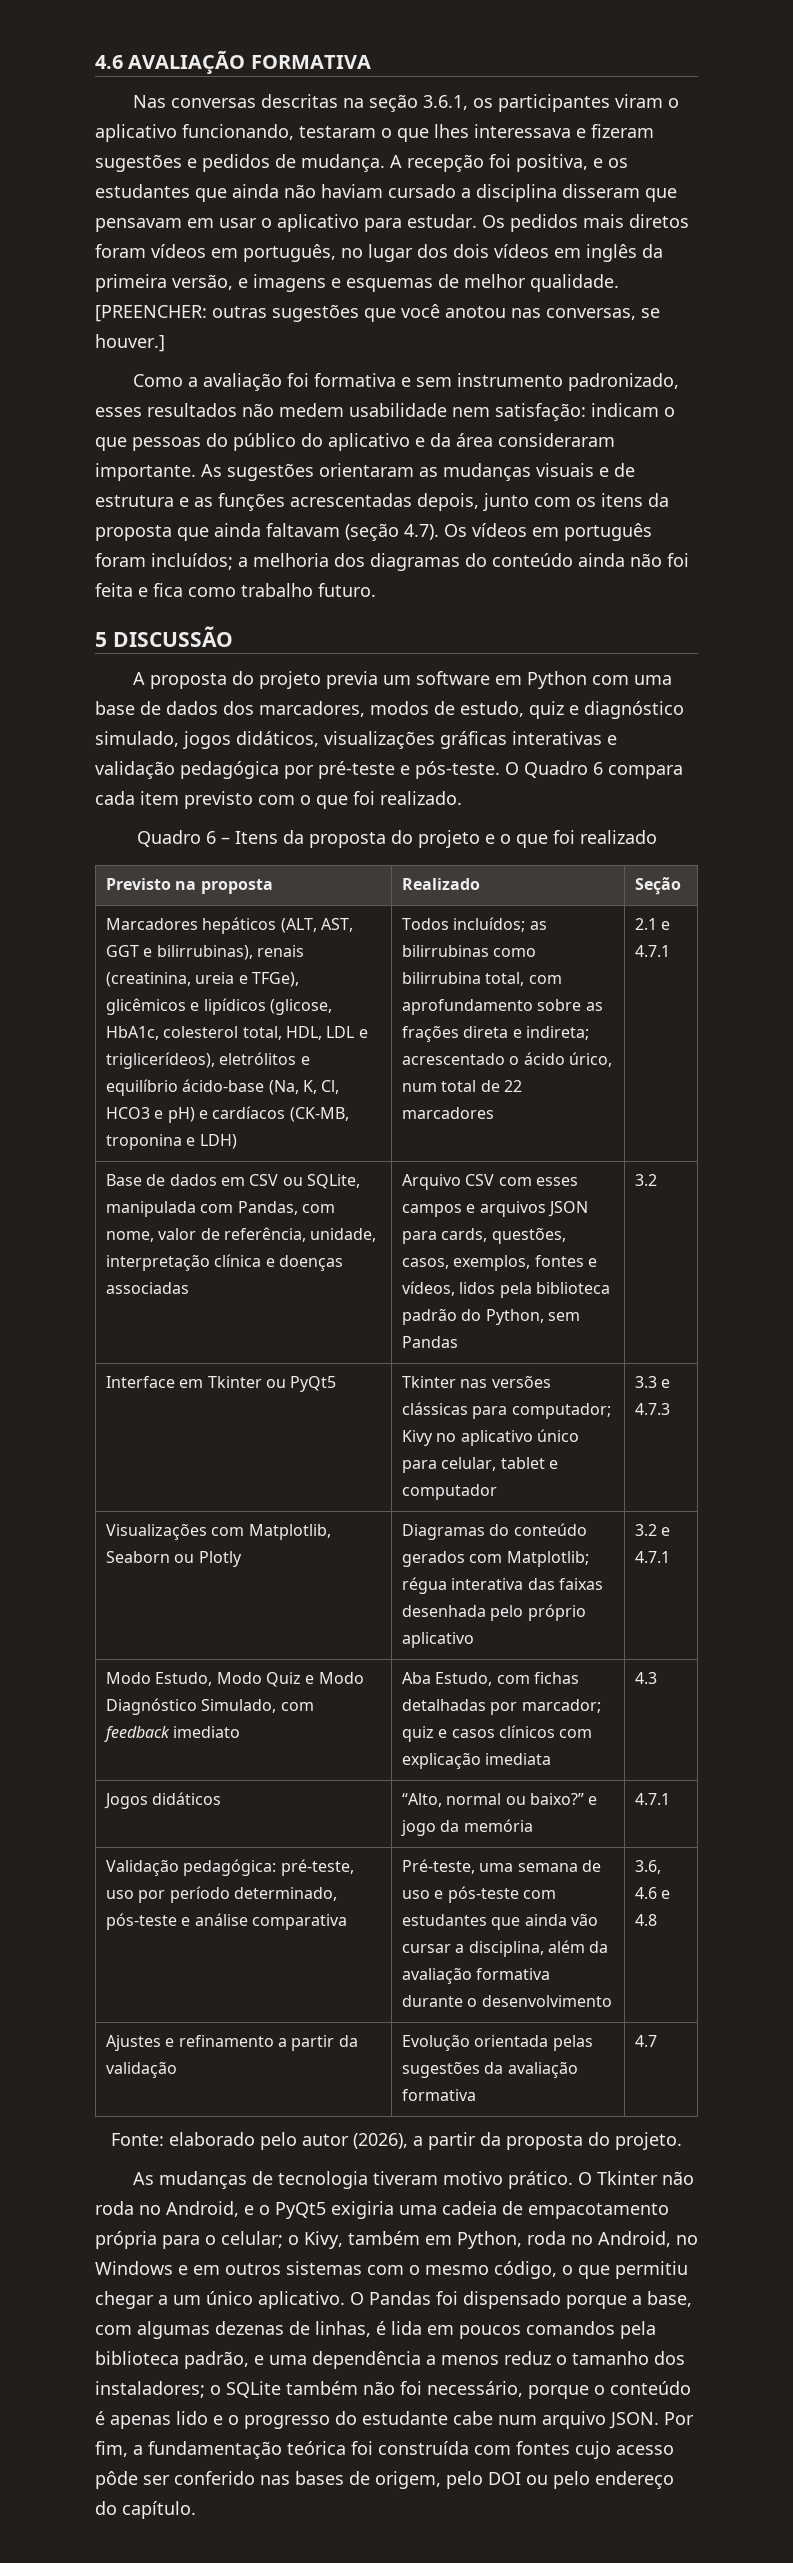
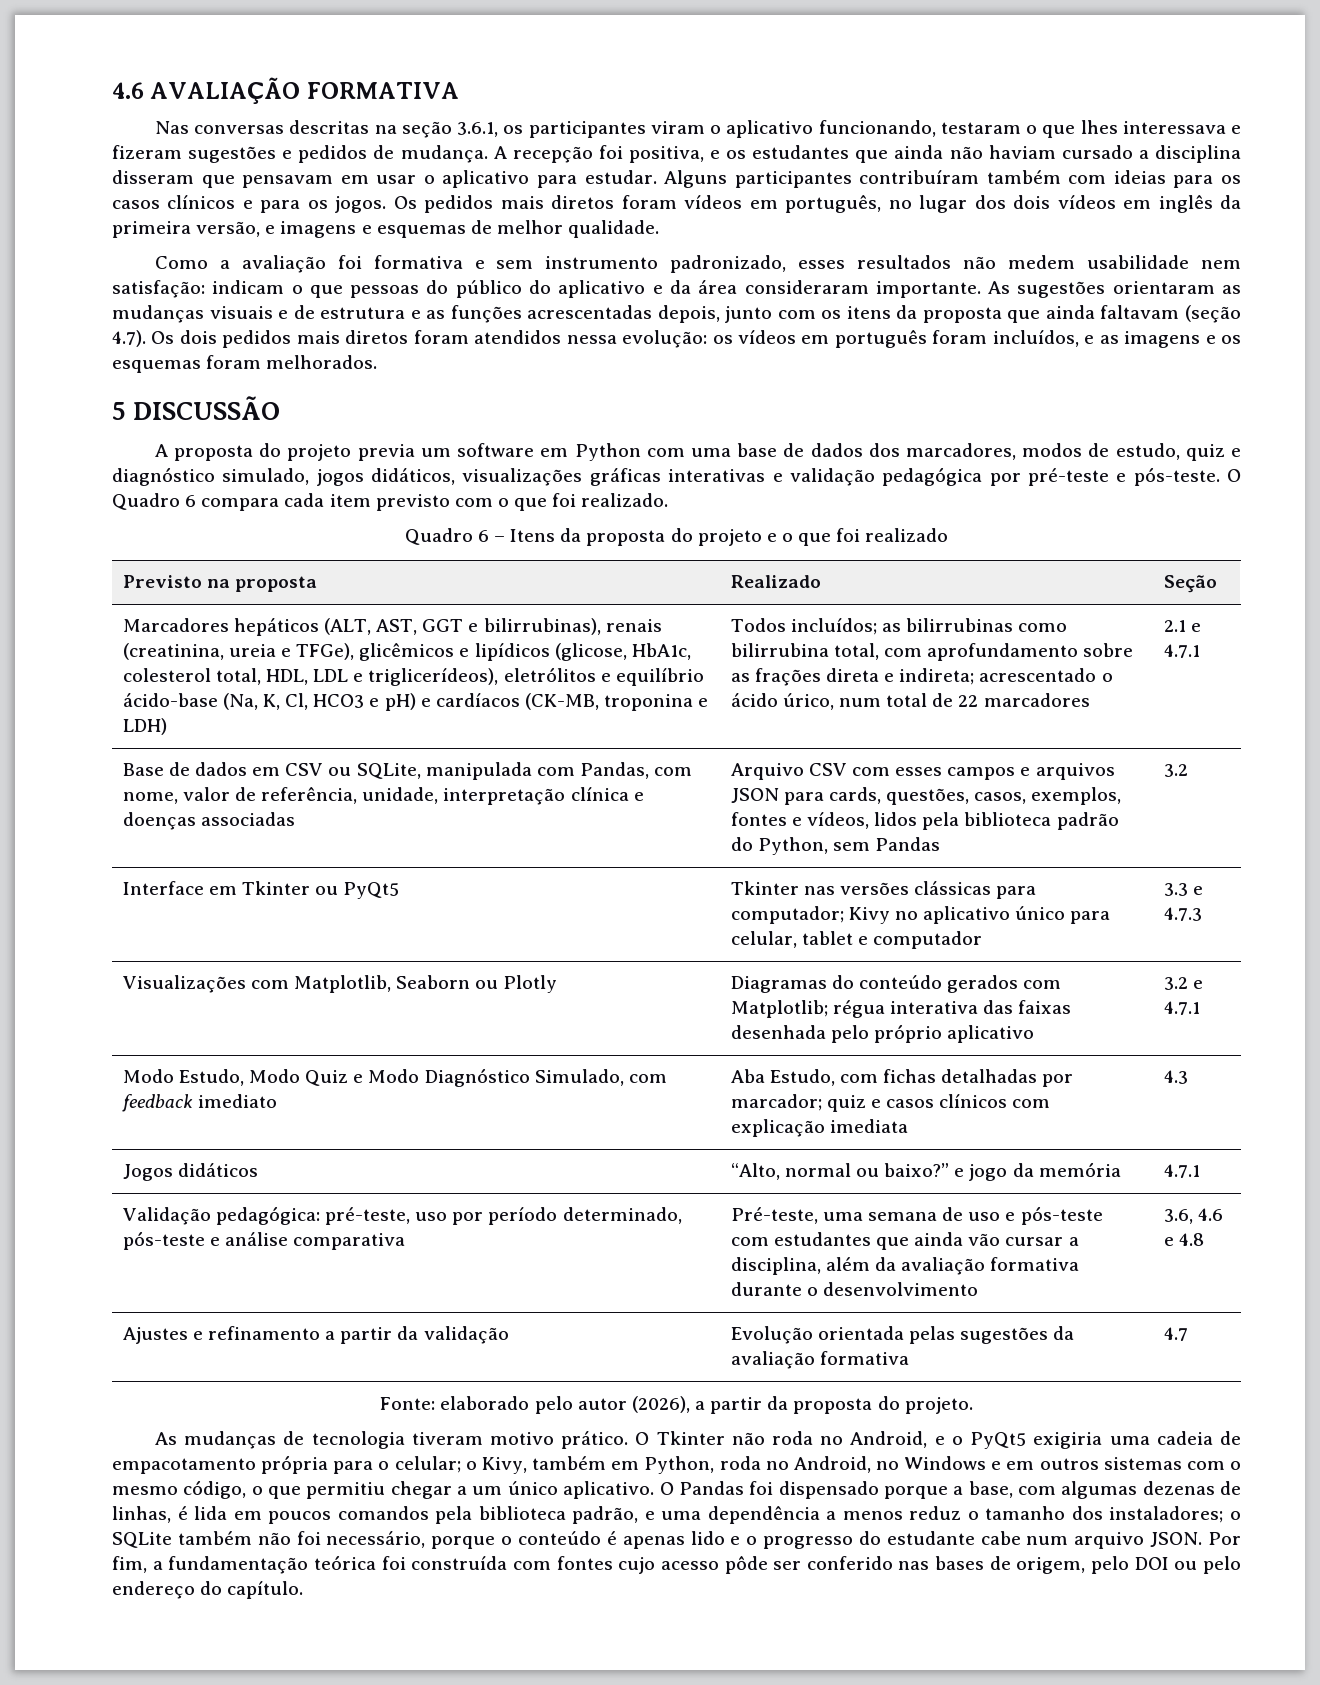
+ Alguns participantes contribuíram também com ideias para os casos clínicos e para os jogos.
- [PREENCHER: outras sugestões que você anotou nas conversas, se houver.]
- As sugestões orientaram as mudanças visuais e de estrutura e as funções acrescentadas depois, junto com os itens da proposta que ainda faltavam (seção 4.7). Os vídeos em português foram incluídos; a melhoria dos diagramas do conteúdo ainda não foi feita e fica como trabalho futuro.
+ As sugestões orientaram as mudanças visuais e de estrutura e as funções acrescentadas depois, junto com os itens da proposta que ainda faltavam (seção 4.7). Os dois pedidos mais diretos foram atendidos nessa evolução: os vídeos em português foram incluídos, e as imagens e os esquemas foram melhorados.

